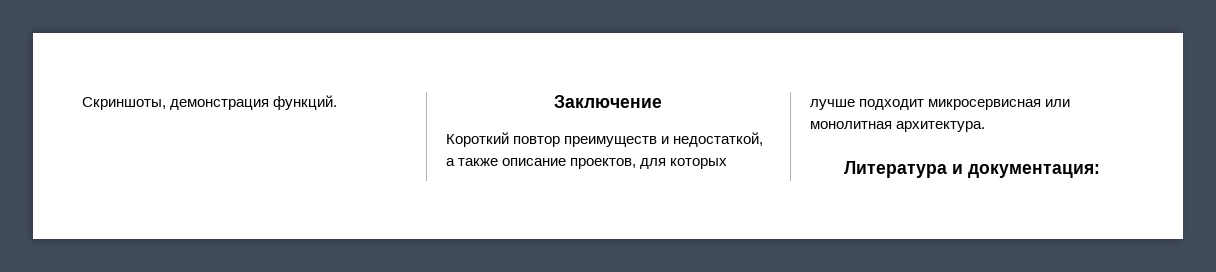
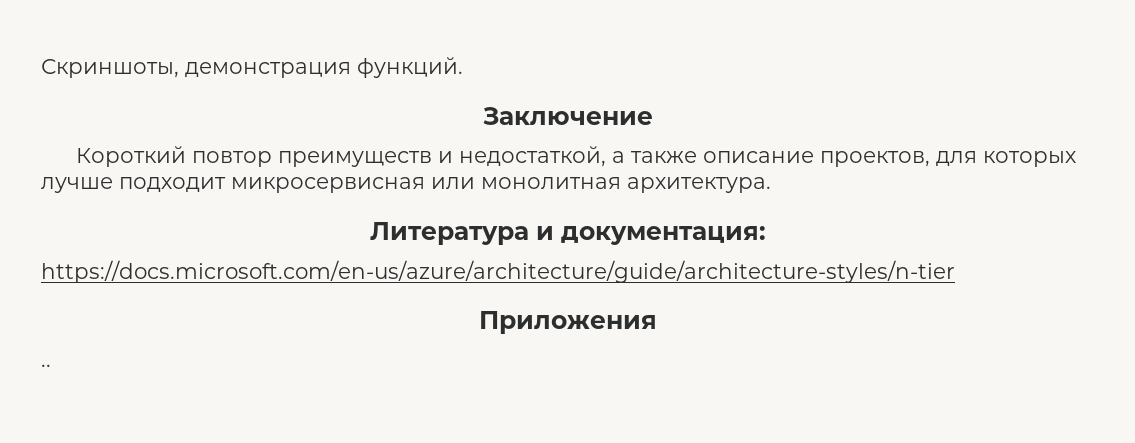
+ https://docs.microsoft.com/en-us/azure/architecture/guide/architecture-styles/n-tier
+ Приложения
+ ..

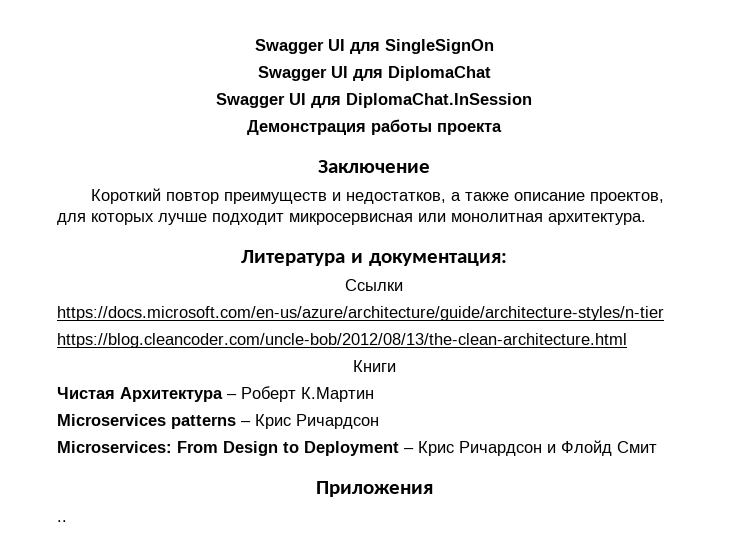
- Скриншоты, демонстрация функций.
+ Swagger UI для SingleSignOn
+ Swagger UI для DiplomaChat
+ Swagger UI для DiplomaChat.InSession
+ Демонстрация работы проекта
- Короткий повтор преимуществ и недостаткой, а также описание проектов, для которых лучше подходит микросервисная или монолитная архитектура.
+ Короткий повтор преимуществ и недостатков, а также описание проектов, для которых лучше подходит микросервисная или монолитная архитектура.
+ Ссылки
+ https://blog.cleancoder.com/uncle-bob/2012/08/13/the-clean-architecture.html
+ Книги
+ Чистая Архитектура – Роберт К.Мартин
+ Microservices patterns – Крис Ричардсон
+ Microservices: From Design to Deployment – Крис Ричардсон и Флойд Смит

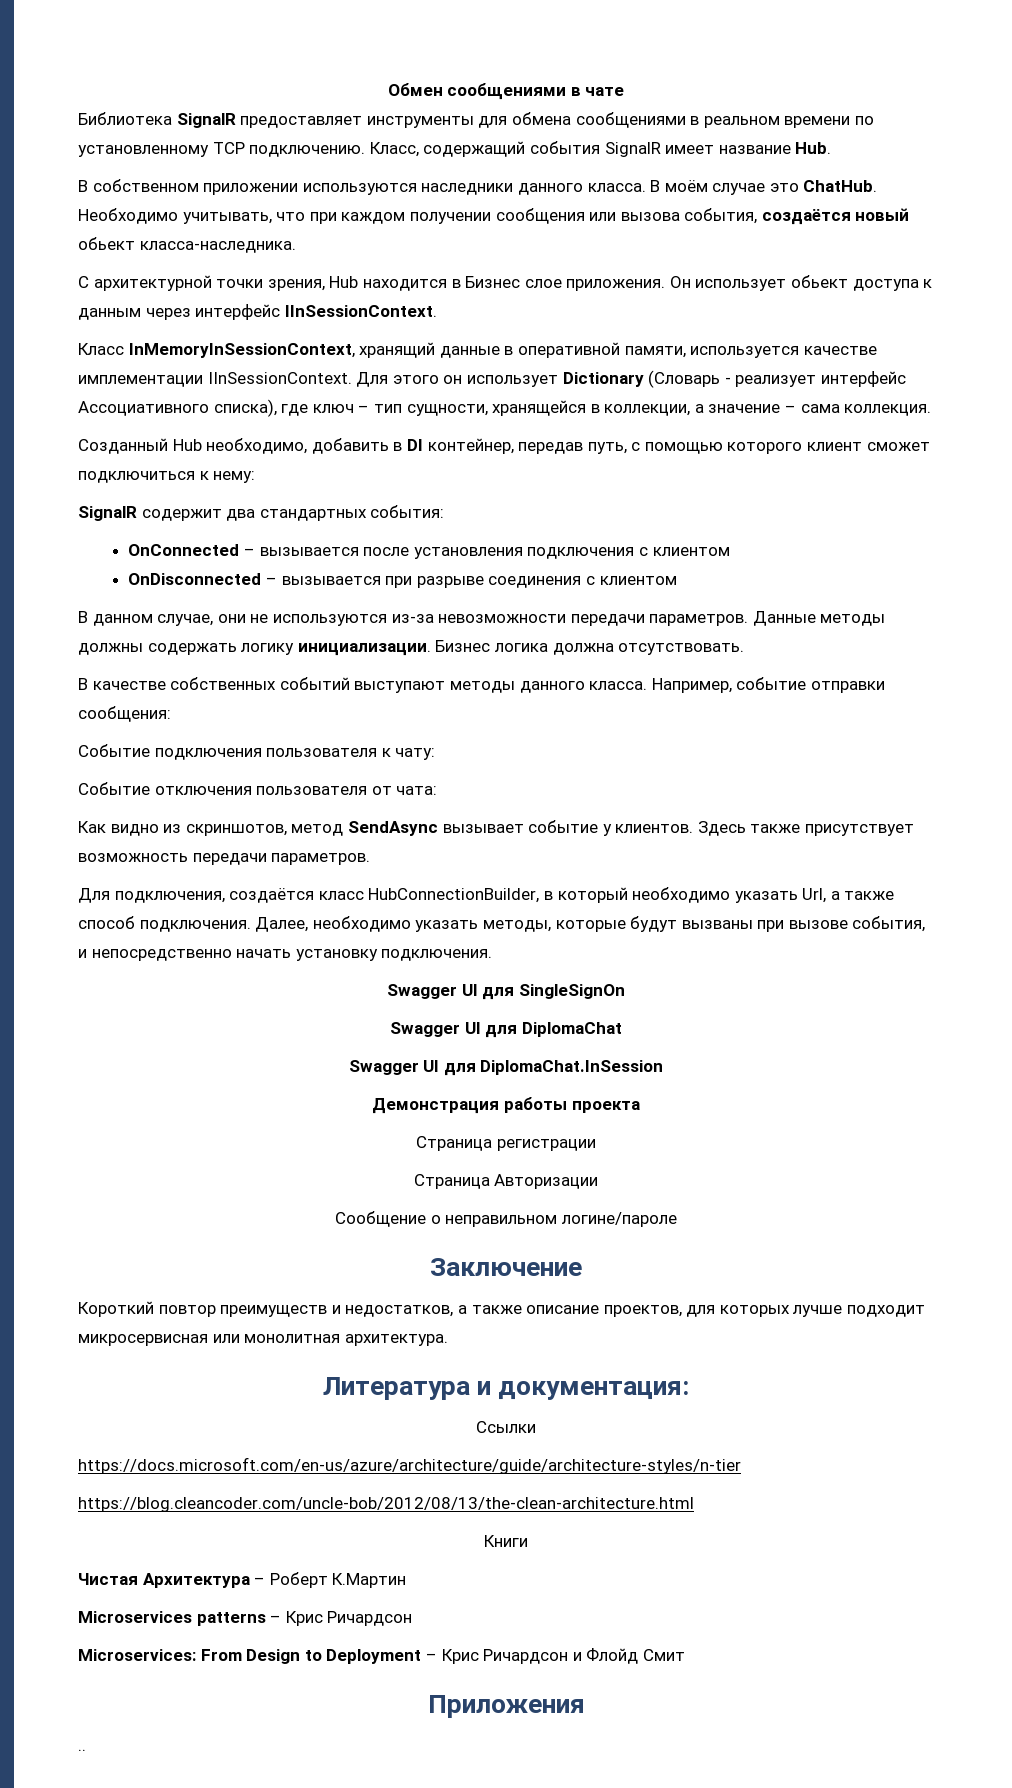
+ Обмен сообщениями в чате
+ Библиотека SignalR предоставляет инструменты для обмена сообщениями в реальном времени по установленному TCP подключению. Класс, содержащий события SignalR имеет название Hub.
+ В собственном приложении используются наследники данного класса. В моём случае это ChatHub. Необходимо учитывать, что при каждом получении сообщения или вызова события, создаётся новый обьект класса-наследника.
+ С архитектурной точки зрения, Hub находится в Бизнес слое приложения. Он использует обьект доступа к данным через интерфейс IInSessionContext.
+ Класс InMemoryInSessionContext, хранящий данные в оперативной памяти, используется качестве имплементации IInSessionContext. Для этого он использует Dictionary (Словарь - реализует интерфейс Ассоциативного списка), где ключ – тип сущности, хранящейся в коллекции, а значение – сама коллекция.
+ Созданный Hub необходимо, добавить в DI контейнер, передав путь, с помощью которого клиент сможет подключиться к нему:
+ SignalR содержит два стандартных события:
+ OnConnected – вызывается после установления подключения с клиентом
+ OnDisconnected – вызывается при разрыве соединения с клиентом
+ В данном случае, они не используются из-за невозможности передачи параметров. Данные методы должны содержать логику инициализации. Бизнес логика должна отсутствовать.
+ В качестве собственных событий выступают методы данного класса. Например, событие отправки сообщения:
+ Событие подключения пользователя к чату:
+ Событие отключения пользователя от чата:
+ Как видно из скриншотов, метод SendAsync вызывает событие у клиентов. Здесь также присутствует возможность передачи параметров.
+ Для подключения, создаётся класс HubConnectionBuilder, в который необходимо указать Url, а также способ подключения. Далее, необходимо указать методы, которые будут вызваны при вызове события, и непосредственно начать установку подключения.
+ Страница регистрации
+ Страница Авторизации
+ Сообщение о неправильном логине/пароле

